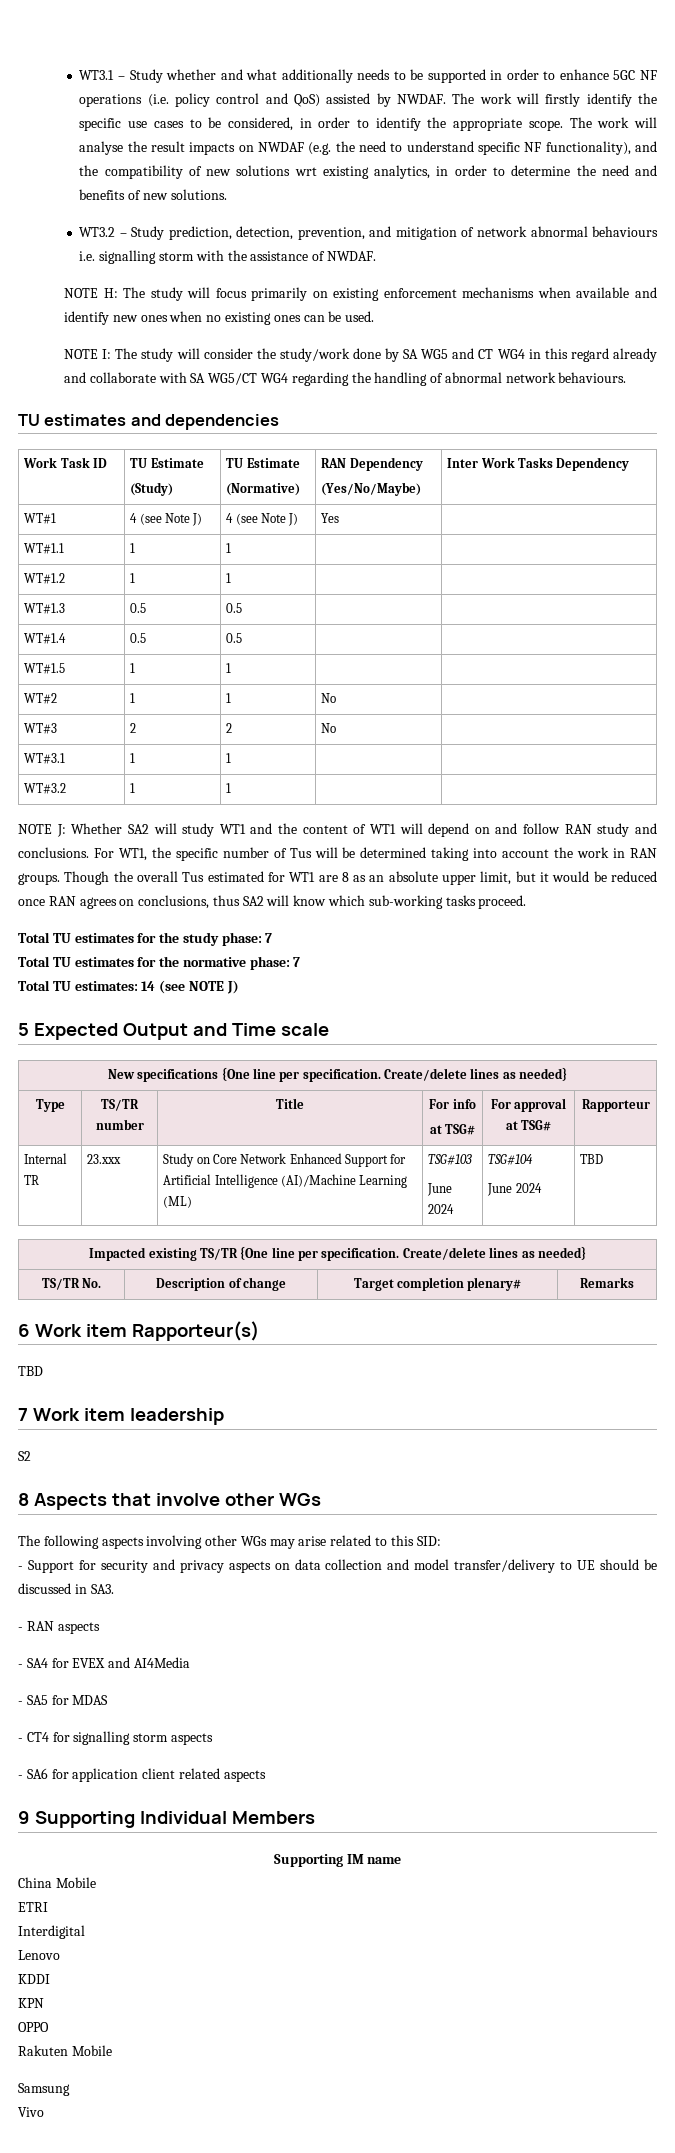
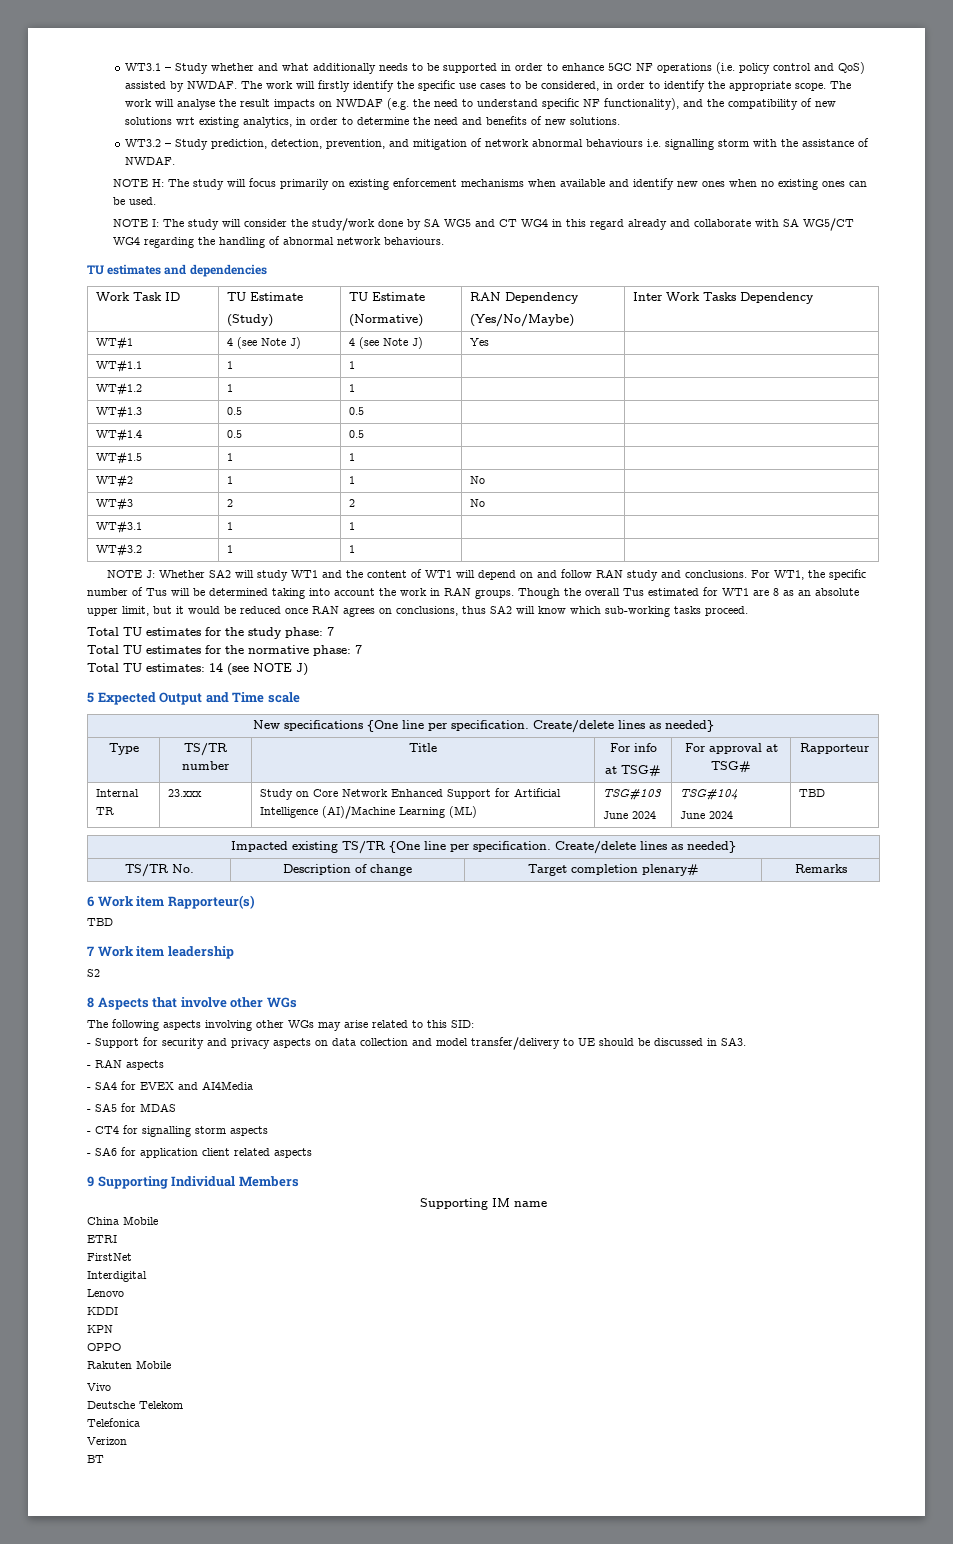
+ FirstNet
- Samsung
  Vivo
+ Deutsche Telekom
+ Telefonica
+ Verizon
+ BT

